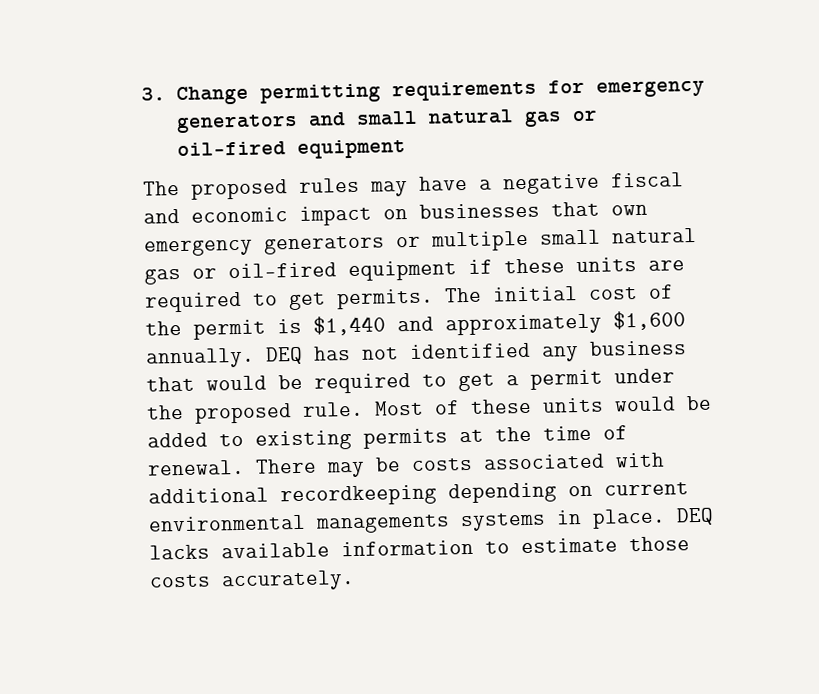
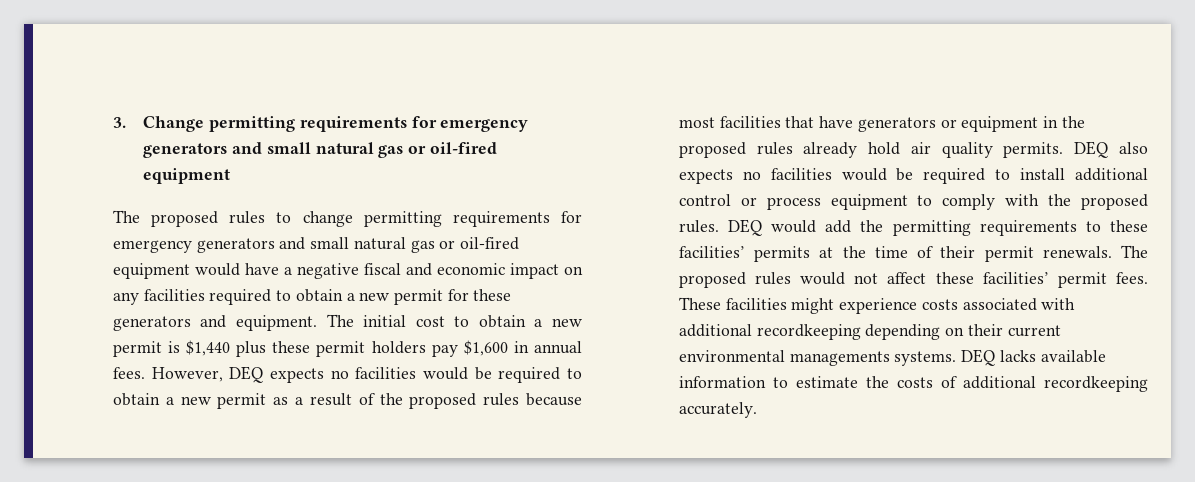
- The proposed rules may have a negative fiscal and economic impact on businesses that own emergency generators or multiple small natural gas or oil-fired equipment if these units are required to get permits. The initial cost of the permit is $1,440 and approximately $1,600 annually. DEQ has not identified any business that would be required to get a permit under the proposed rule. Most of these units would be added to existing permits at the time of renewal. There may be costs associated with additional recordkeeping depending on current environmental managements systems in place.
+ The proposed rules to change permitting requirements for emergency generators and small natural gas or oil-fired equipment would have a negative fiscal and economic impact on any facilities required to obtain a new permit for these generators and equipment. The initial cost to obtain a new permit is $1,440 plus these permit holders pay $1,600 in annual fees. However, DEQ expects no facilities would be required to obtain a new permit as a result of the proposed rules because most facilities that have generators or equipment in the proposed rules already hold air quality permits. DEQ also expects no facilities would be required to install additional control or process equipment to comply with the proposed rules. DEQ would add the permitting requirements to these facilities’ permits at the time of their permit renewals. The proposed rules would not affect these facilities’ permit fees. These facilities might experience costs associated with additional recordkeeping depending on their current environmental managements systems.
- DEQ lacks available information to estimate those costs accurately.
+ DEQ lacks available information to estimate the costs of additional recordkeeping accurately.

